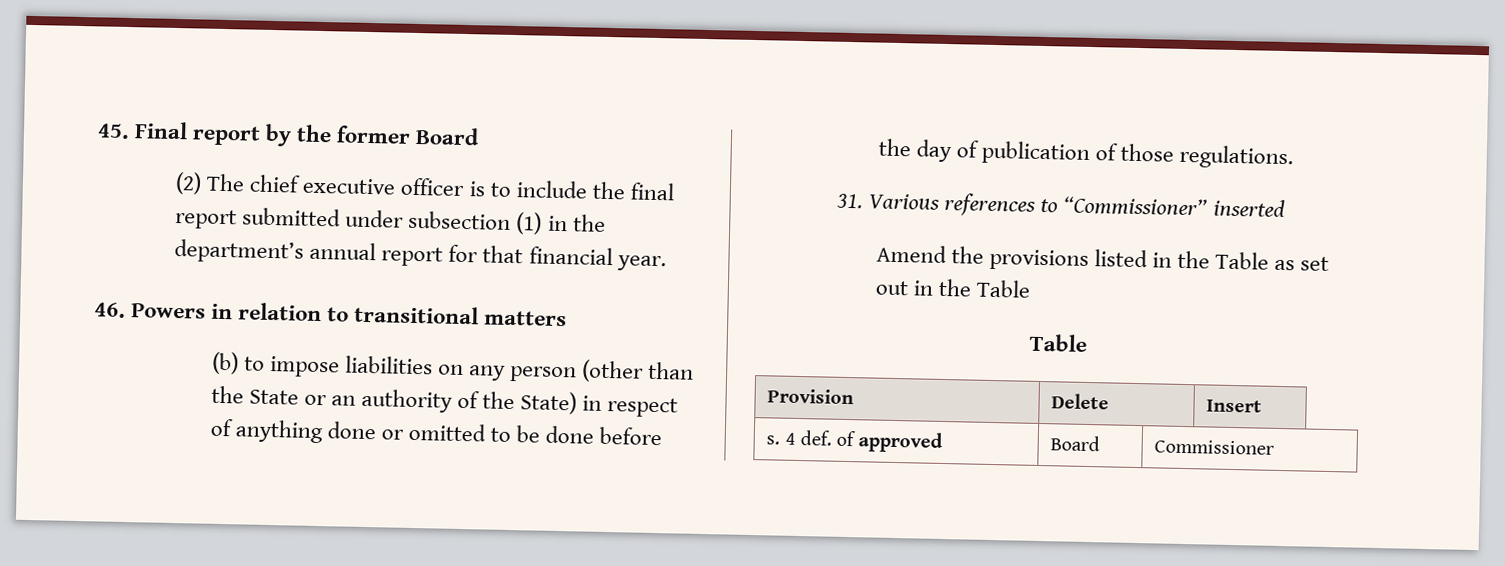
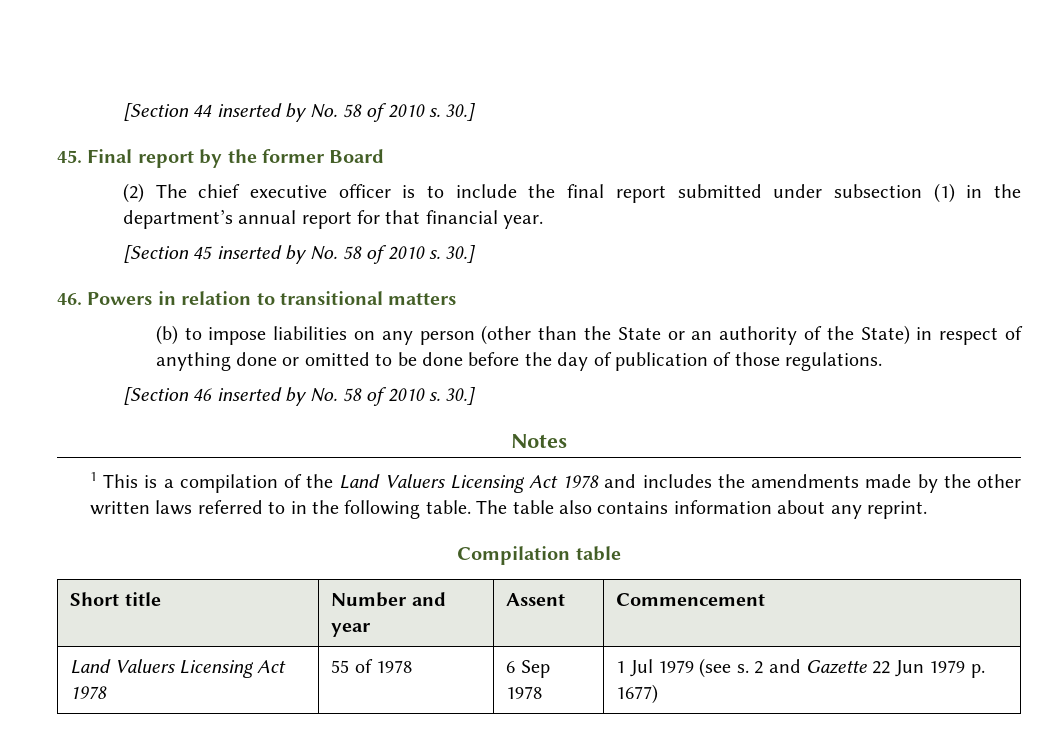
+ [Section 44 inserted by No. 58 of 2010 s. 30.]
+ [Section 45 inserted by No. 58 of 2010 s. 30.]
- 31. Various references to “Commissioner” inserted
- Amend the provisions listed in the Table as set out in the Table
- Table
- Provision | Delete | Insert
- s. 4 def. of approved | Board | Commissioner
+ [Section 46 inserted by No. 58 of 2010 s. 30.]
+ Notes
+ 1 This is a compilation of the Land Valuers Licensing Act 1978 and includes the amendments made by the other written laws referred to in the following table. The table also contains information about any reprint.
+ Compilation table
+ Short title | Number and year | Assent | Commencement
+ Land Valuers Licensing Act 1978 | 55 of 1978 | 6 Sep 1978 | 1 Jul 1979 (see s. 2 and Gazette 22 Jun 1979 p. 1677)

